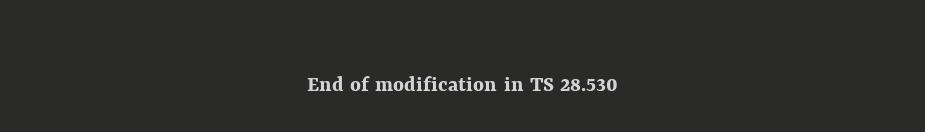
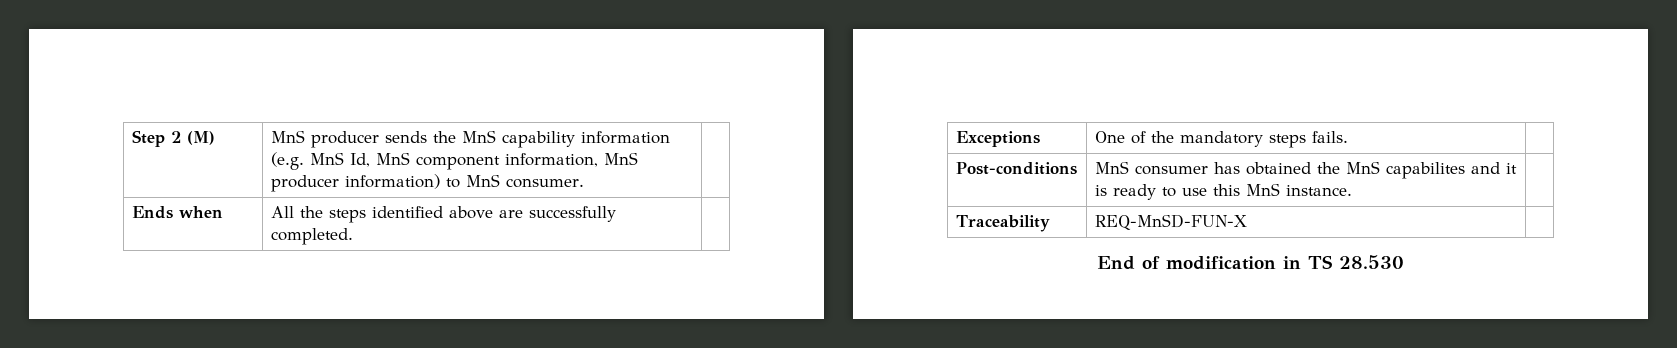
+ Step 2 (M) | MnS producer sends the MnS capability information (e.g. MnS Id, MnS component information, MnS producer information) to MnS consumer. |
+ Ends when | All the steps identified above are successfully completed. |
+ Exceptions | One of the mandatory steps fails. |
+ Post-conditions | MnS consumer has obtained the MnS capabilites and it is ready to use this MnS instance. |
+ Traceability | REQ-MnSD-FUN-X |

